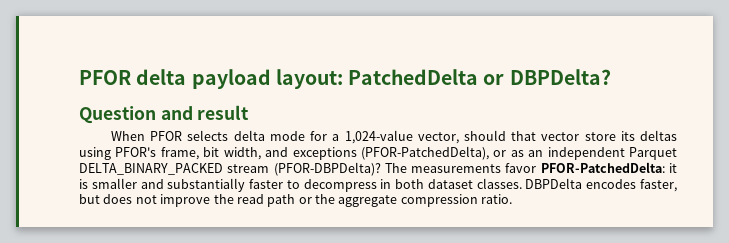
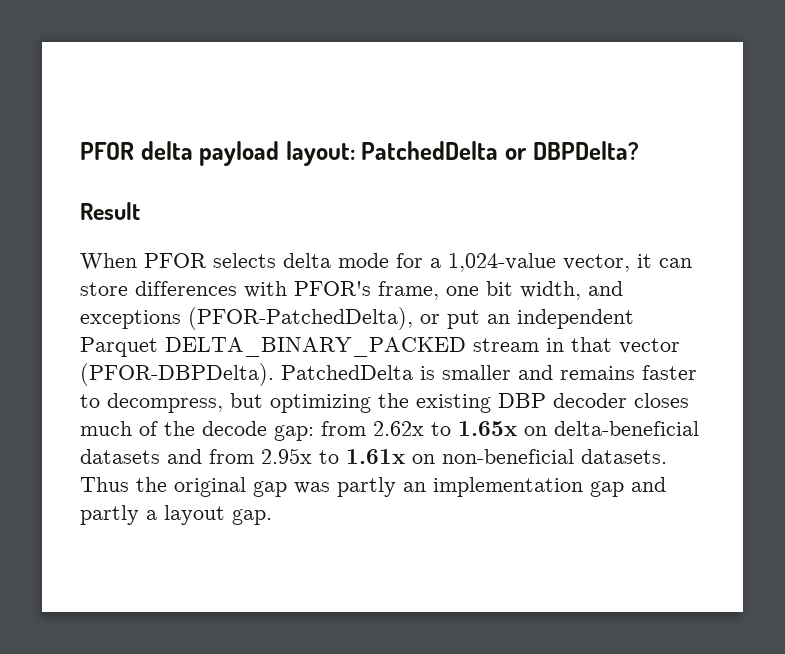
- Question and result
+ Result
- When PFOR selects delta mode for a 1,024-value vector, should that vector store its deltas using PFOR's frame, bit width, and exceptions (PFOR-PatchedDelta), or as an independent Parquet DELTA_BINARY_PACKED stream (PFOR-DBPDelta)? The measurements favor PFOR-PatchedDelta: it is smaller and substantially faster to decompress in both dataset classes. DBPDelta encodes faster, but does not improve the read path or the aggregate compression ratio.
+ When PFOR selects delta mode for a 1,024-value vector, it can store differences with PFOR's frame, one bit width, and exceptions (PFOR-PatchedDelta), or put an independent Parquet DELTA_BINARY_PACKED stream in that vector (PFOR-DBPDelta). PatchedDelta is smaller and remains faster to decompress, but optimizing the existing DBP decoder closes much of the decode gap: from 2.62x to 1.65x on delta-beneficial datasets and from 2.95x to 1.61x on non-beneficial datasets. Thus the original gap was partly an implementation gap and partly a layout gap.

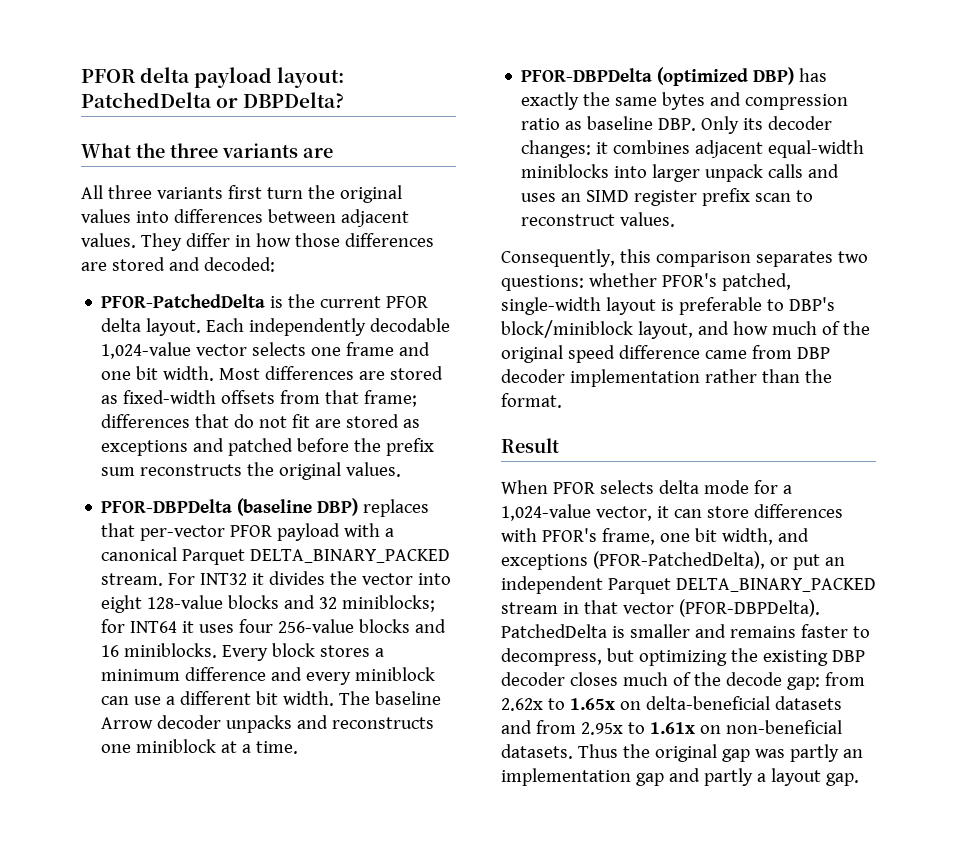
+ What the three variants are
+ All three variants first turn the original values into differences between adjacent values. They differ in how those differences are stored and decoded:
+ PFOR-PatchedDelta is the current PFOR delta layout. Each independently decodable 1,024-value vector selects one frame and one bit width. Most differences are stored as fixed-width offsets from that frame; differences that do not fit are stored as exceptions and patched before the prefix sum reconstructs the original values.
+ PFOR-DBPDelta (baseline DBP) replaces that per-vector PFOR payload with a canonical Parquet DELTA_BINARY_PACKED stream. For INT32 it divides the vector into eight 128-value blocks and 32 miniblocks; for INT64 it uses four 256-value blocks and 16 miniblocks. Every block stores a minimum difference and every miniblock can use a different bit width. The baseline Arrow decoder unpacks and reconstructs one miniblock at a time.
+ PFOR-DBPDelta (optimized DBP) has exactly the same bytes and compression ratio as baseline DBP. Only its decoder changes: it combines adjacent equal-width miniblocks into larger unpack calls and uses an SIMD register prefix scan to reconstruct values.
+ Consequently, this comparison separates two questions: whether PFOR's patched, single-width layout is preferable to DBP's block/miniblock layout, and how much of the original speed difference came from DBP decoder implementation rather than the format.

